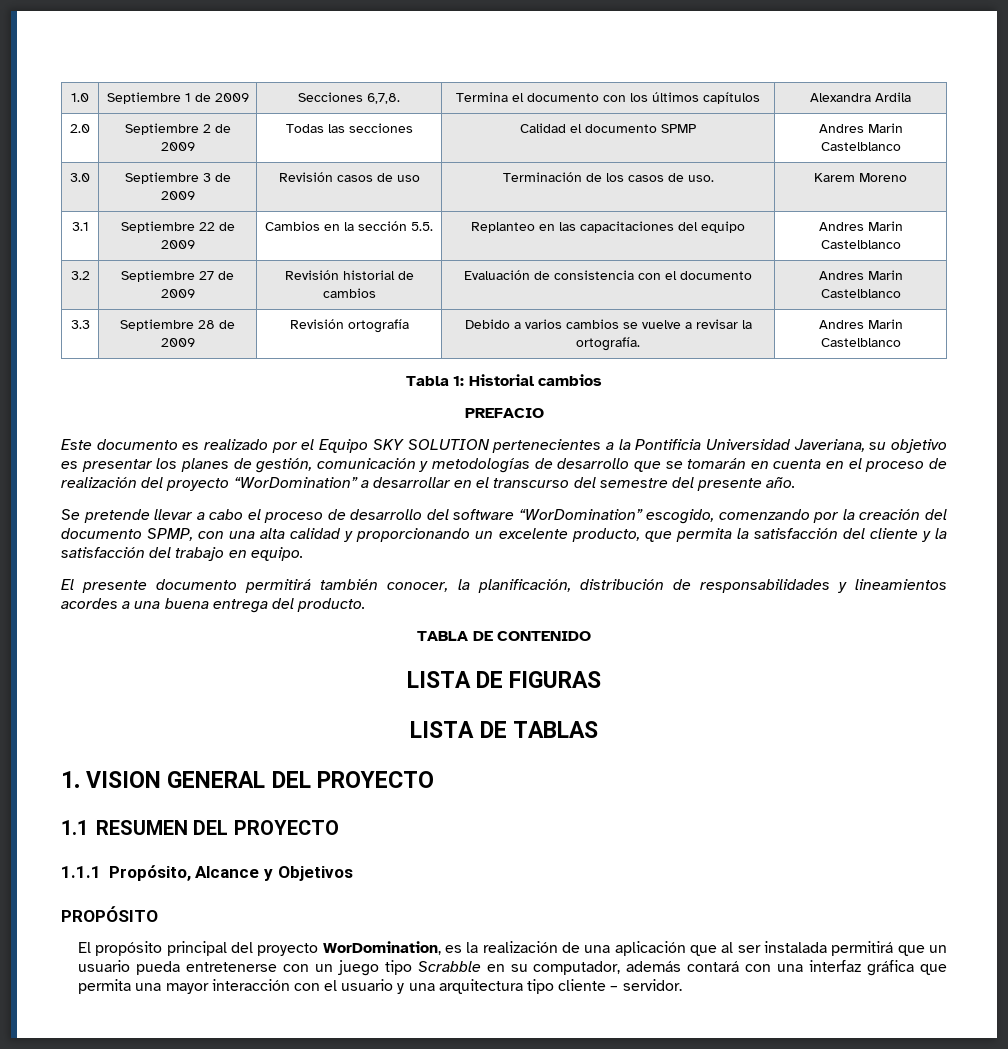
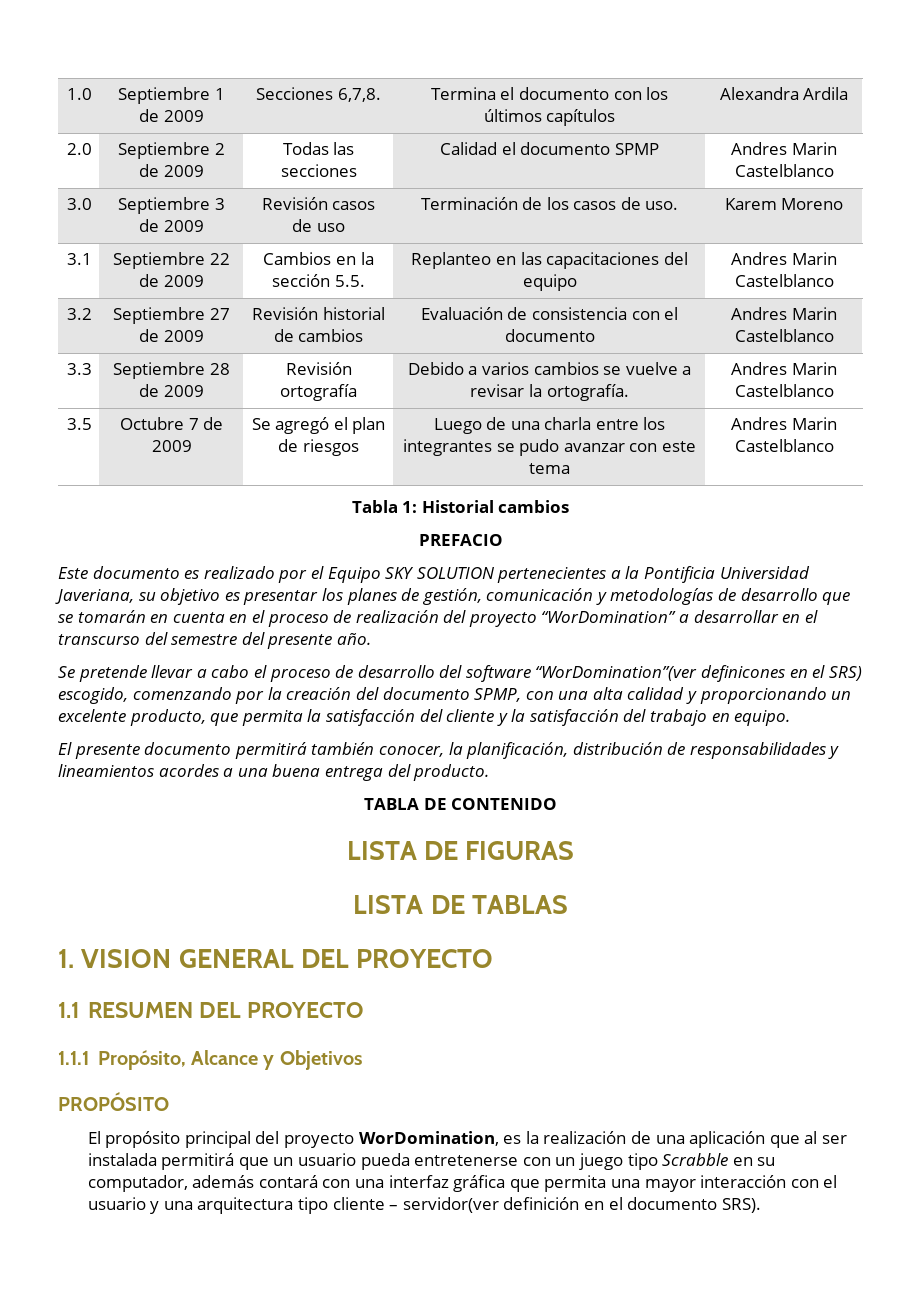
+ 3.5 | Octubre 7 de 2009 | Se agregó el plan de riesgos | Luego de una charla entre los integrantes se pudo avanzar con este tema | Andres Marin Castelblanco
- Se pretende llevar a cabo el proceso de desarrollo del software “WorDomination” escogido, comenzando por la creación del documento SPMP, con una alta calidad y proporcionando un excelente producto, que permita la satisfacción del cliente y la satisfacción del trabajo en equipo.
+ Se pretende llevar a cabo el proceso de desarrollo del software “WorDomination”(ver definicones en el SRS) escogido, comenzando por la creación del documento SPMP, con una alta calidad y proporcionando un excelente producto, que permita la satisfacción del cliente y la satisfacción del trabajo en equipo.
- El propósito principal del proyecto WorDomination, es la realización de una aplicación que al ser instalada permitirá que un usuario pueda entretenerse con un juego tipo Scrabble en su computador, además contará con una interfaz gráfica que permita una mayor interacción con el usuario y una arquitectura tipo cliente – servidor.
+ El propósito principal del proyecto WorDomination, es la realización de una aplicación que al ser instalada permitirá que un usuario pueda entretenerse con un juego tipo Scrabble en su computador, además contará con una interfaz gráfica que permita una mayor interacción con el usuario y una arquitectura tipo cliente – servidor(ver definición en el documento SRS).

